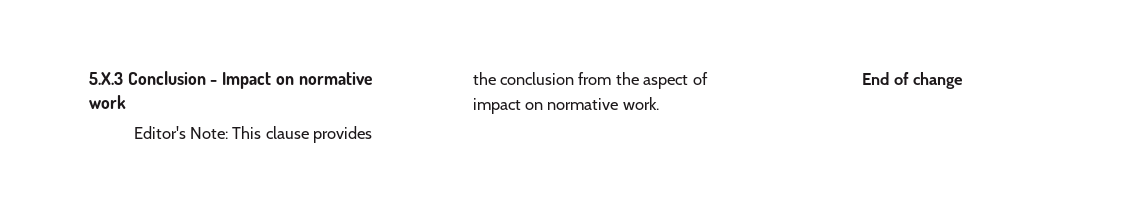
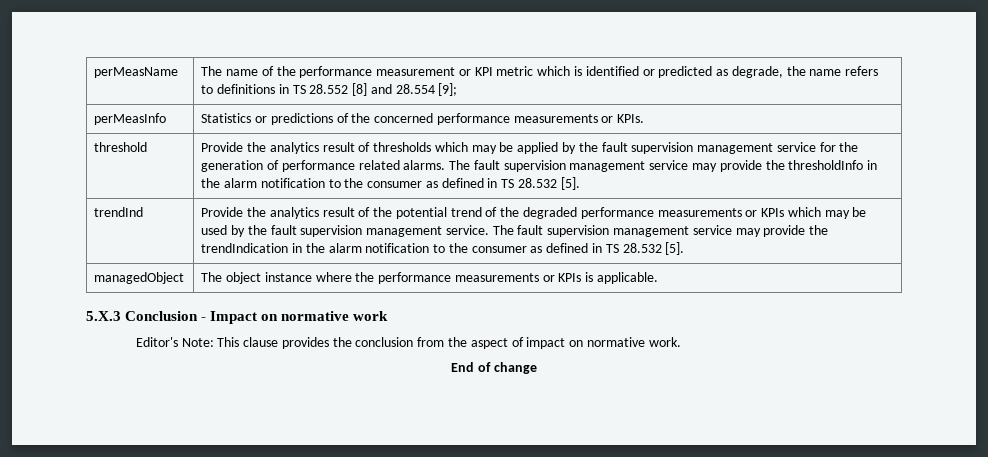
+ perMeasName | The name of the performance measurement or KPI metric which is identified or predicted as degrade, the name refers to definitions in TS 28.552 [8] and 28.554 [9];
+ perMeasInfo | Statistics or predictions of the concerned performance measurements or KPIs.
+ threshold | Provide the analytics result of thresholds which may be applied by the fault supervision management service for the generation of performance related alarms. The fault supervision management service may provide the thresholdInfo in the alarm notification to the consumer as defined in TS 28.532 [5].
+ trendInd | Provide the analytics result of the potential trend of the degraded performance measurements or KPIs which may be used by the fault supervision management service. The fault supervision management service may provide the trendIndication in the alarm notification to the consumer as defined in TS 28.532 [5].
+ managedObject | The object instance where the performance measurements or KPIs is applicable.

